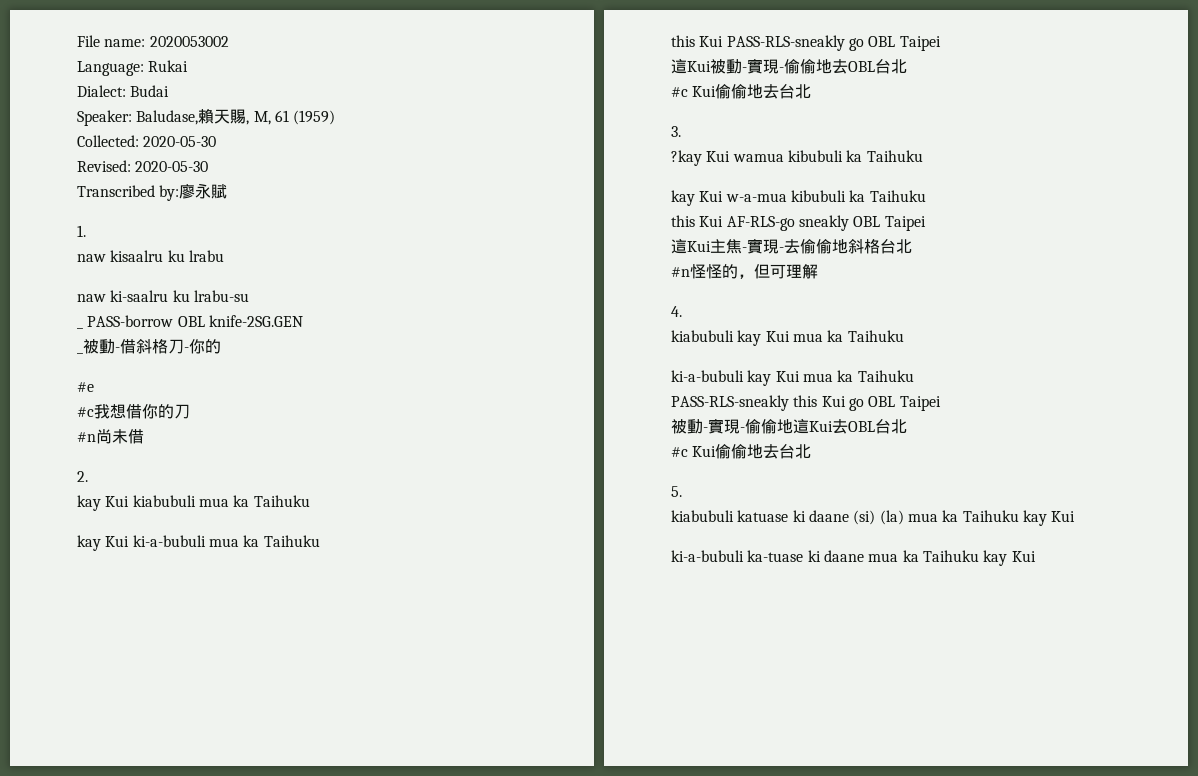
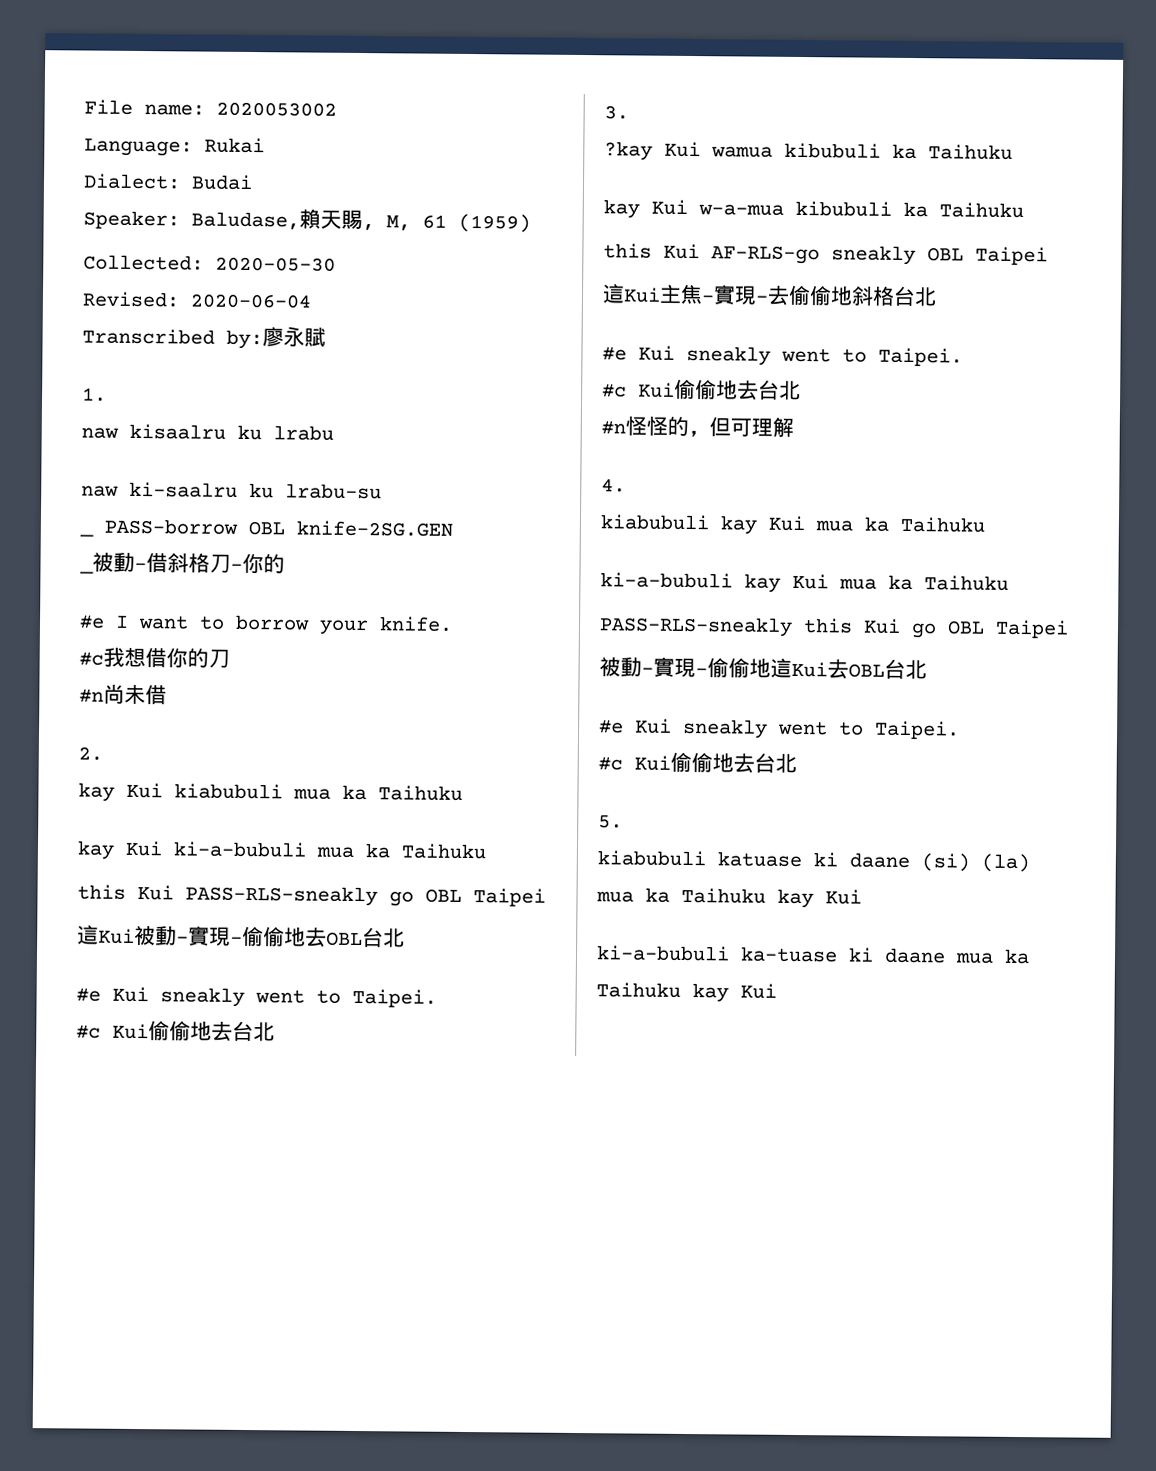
- Revised: 2020-05-30
+ Revised: 2020-06-04
- #e
+ #e I want to borrow your knife.
  這Kui被動-實現-偷偷地去OBL台北
+ #e Kui sneakly went to Taipei.
  這Kui主焦-實現-去偷偷地斜格台北
+ #e Kui sneakly went to Taipei.
+ #c Kui偷偷地去台北
  被動-實現-偷偷地這Kui去OBL台北
+ #e Kui sneakly went to Taipei.

